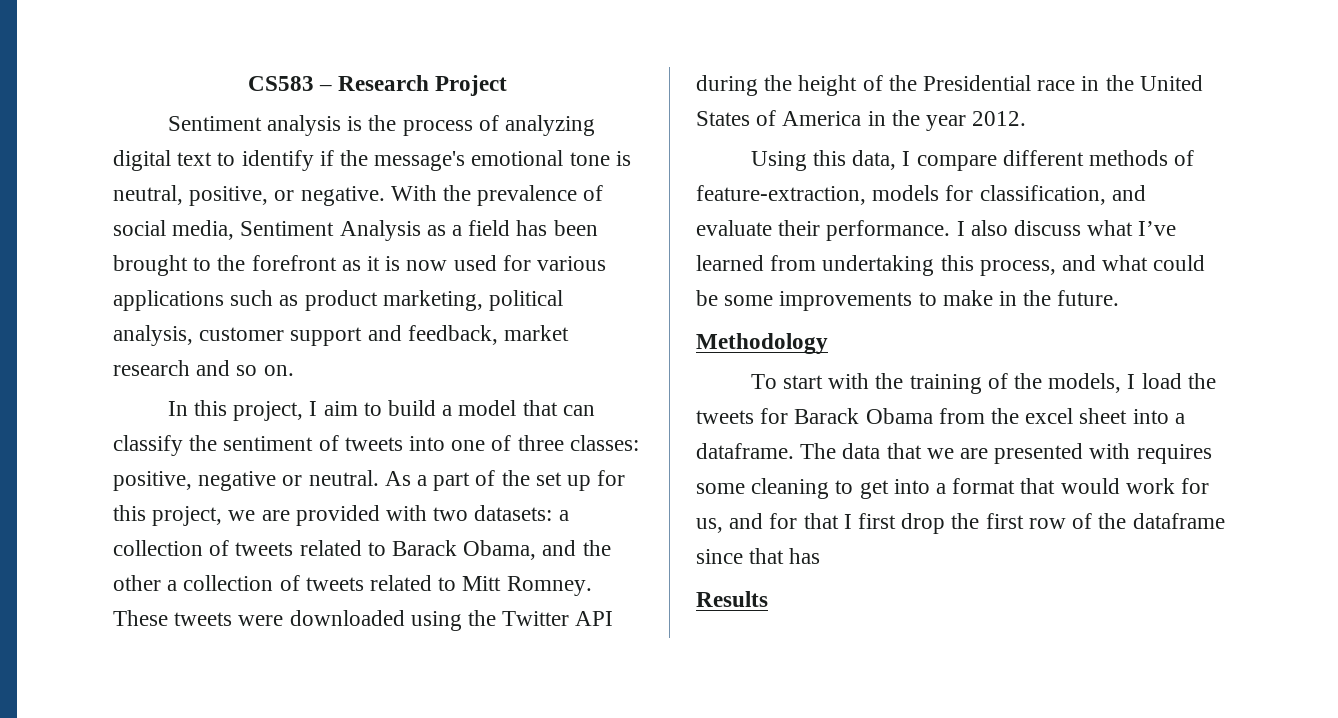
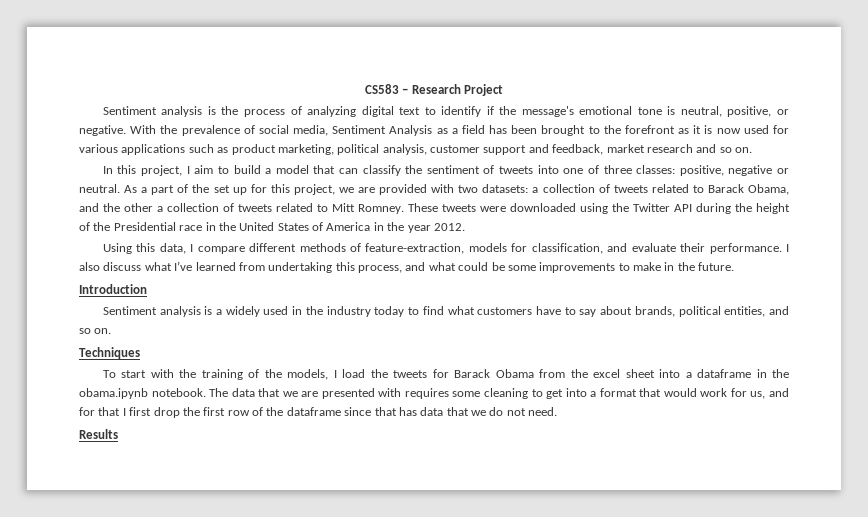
- Methodology
+ Introduction
+ Sentiment analysis is a widely used in the industry today to find what customers have to say about brands, political entities, and so on.
+ Techniques
- To start with the training of the models, I load the tweets for Barack Obama from the excel sheet into a dataframe.
+ To start with the training of the models, I load the tweets for Barack Obama from the excel sheet into a dataframe in the obama.ipynb notebook.
- The data that we are presented with requires some cleaning to get into a format that would work for us, and for that I first drop the first row of the dataframe since that has
+ The data that we are presented with requires some cleaning to get into a format that would work for us, and for that I first drop the first row of the dataframe since that has data that we do not need.

